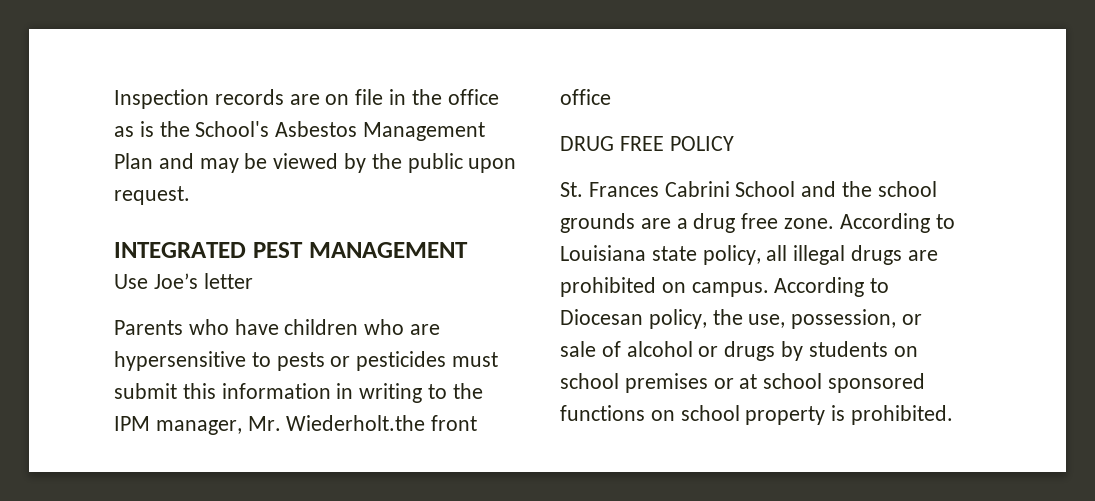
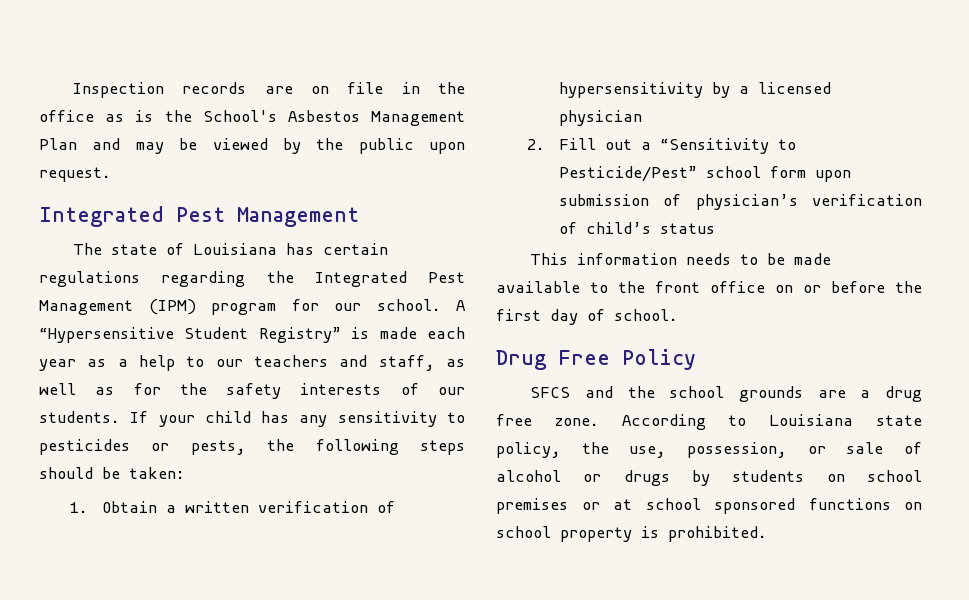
  Inspection records are on file in the office as is the School's Asbestos Management Plan and may be viewed by the public upon request.
- INTEGRATED PEST MANAGEMENT
- Use Joe’s letter
- Parents who have children who are hypersensitive to pests or pesticides must submit this information in writing to the IPM manager, Mr. Wiederholt.the front office
- DRUG FREE POLICY
- St. Frances Cabrini School and the school grounds are a drug free zone.
+ Integrated Pest Management
+ The state of Louisiana has certain regulations regarding the Integrated Pest Management (IPM) program for our school. A “Hypersensitive Student Registry” is made each year as a help to our teachers and staff, as well as for the safety interests of our students. If your child has any sensitivity to pesticides or pests, the following steps should be taken:
+ 1. Obtain a written verification of hypersensitivity by a licensed physician
+ 2. Fill out a “Sensitivity to Pesticide/Pest” school form upon submission of physician’s verification of child’s status
+ This information needs to be made available to the front office on or before the first day of school.
+ Drug Free Policy
+ SFCS and the school grounds are a drug free zone.
- According to Louisiana state policy, all illegal drugs are prohibited on campus. According to Diocesan policy, the use, possession, or sale of alcohol or drugs by students on school premises or at school sponsored functions on school property is prohibited.
+ According to Louisiana state policy, the use, possession, or sale of alcohol or drugs by students on school premises or at school sponsored functions on school property is prohibited.

